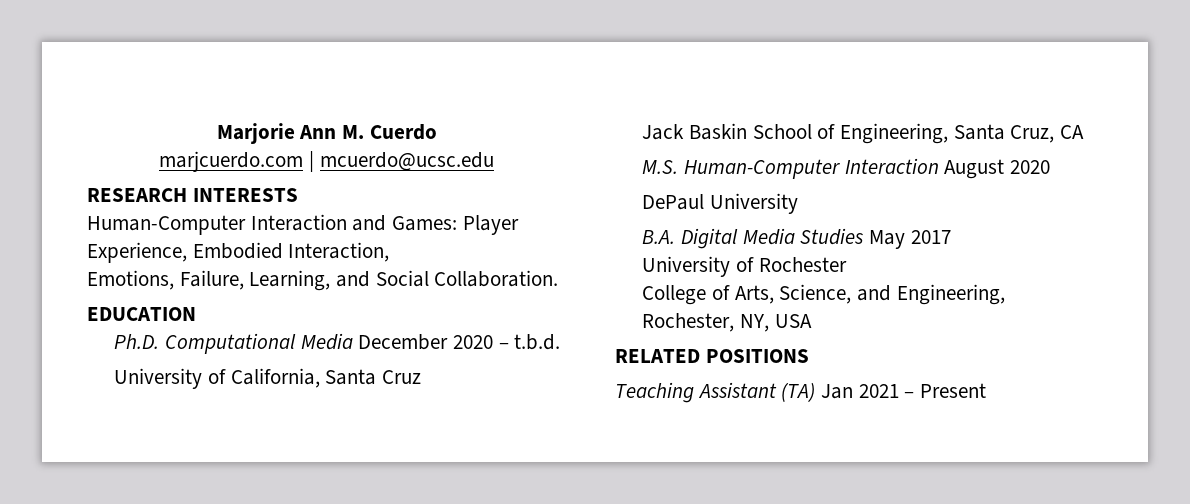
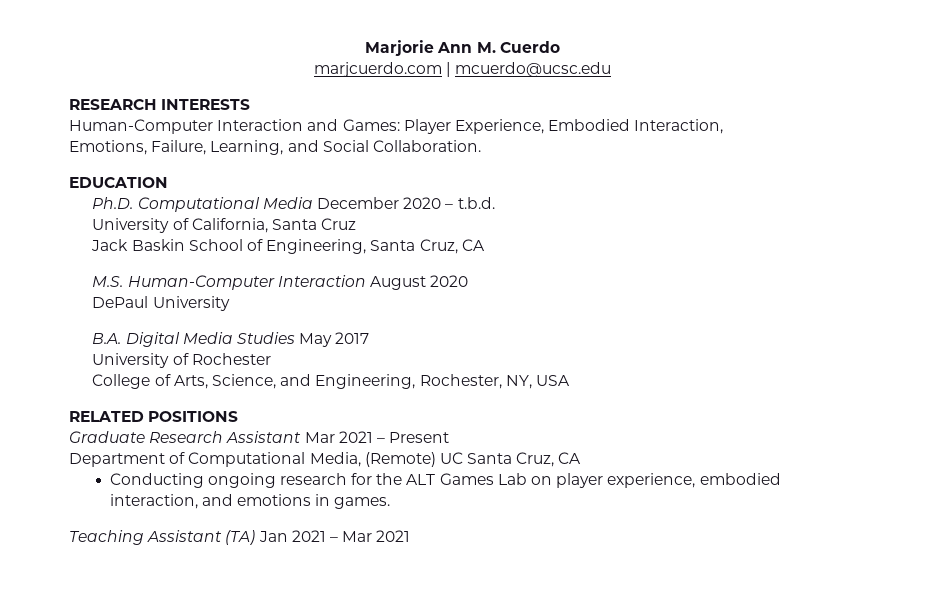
+ Graduate Research Assistant Mar 2021 – Present
+ Department of Computational Media, (Remote) UC Santa Cruz, CA
+ Conducting ongoing research for the ALT Games Lab on player experience, embodied interaction, and emotions in games.
- Teaching Assistant (TA) Jan 2021 – Present
+ Teaching Assistant (TA) Jan 2021 – Mar 2021

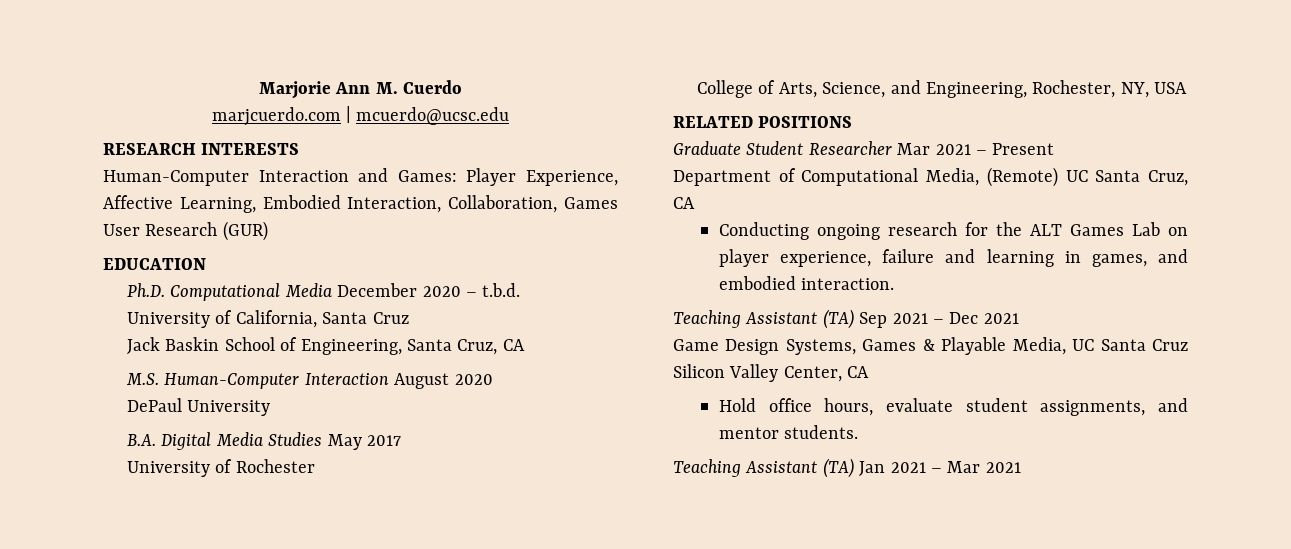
- Human-Computer Interaction and Games: Player Experience, Embodied Interaction,
- Emotions, Failure, Learning, and Social Collaboration.
+ Human-Computer Interaction and Games: Player Experience, Affective Learning, Embodied Interaction, Collaboration, Games User Research (GUR)
- Graduate Research Assistant Mar 2021 – Present
+ Graduate Student Researcher Mar 2021 – Present
- Conducting ongoing research for the ALT Games Lab on player experience, embodied interaction, and emotions in games.
+ Conducting ongoing research for the ALT Games Lab on player experience, failure and learning in games, and embodied interaction.
+ Teaching Assistant (TA) Sep 2021 – Dec 2021
+ Game Design Systems, Games & Playable Media, UC Santa Cruz Silicon Valley Center, CA
+ Hold office hours, evaluate student assignments, and mentor students.

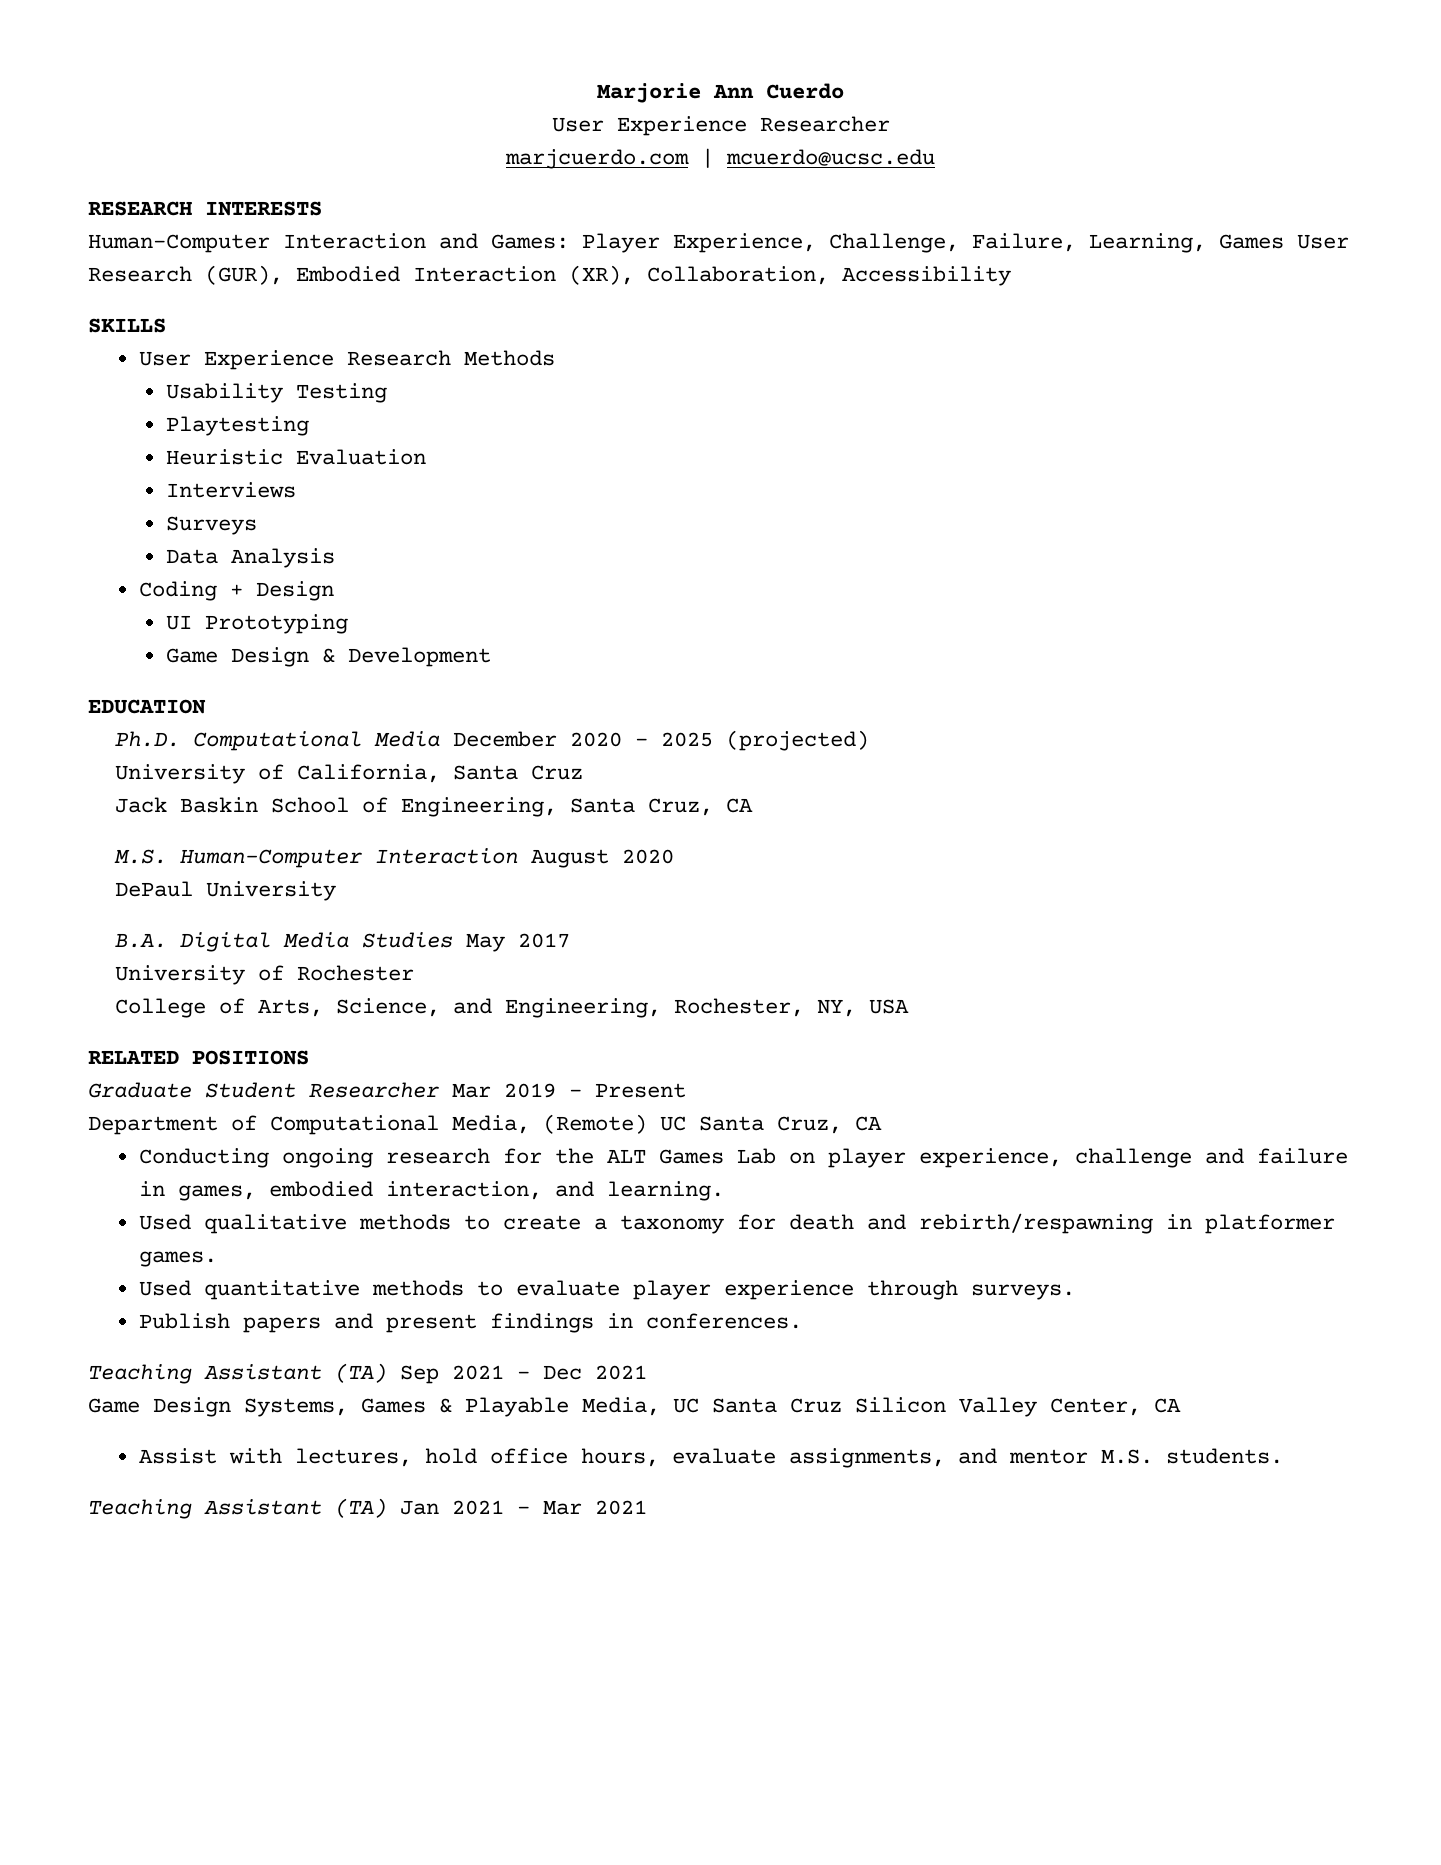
- Marjorie Ann M. Cuerdo
+ Marjorie Ann Cuerdo
+ User Experience Researcher
- Human-Computer Interaction and Games: Player Experience, Affective Learning, Embodied Interaction, Collaboration, Games User Research (GUR)
+ Human-Computer Interaction and Games: Player Experience, Challenge, Failure, Learning, Games User Research (GUR), Embodied Interaction (XR), Collaboration, Accessibility
+ SKILLS
+ User Experience Research Methods
+ Usability Testing
+ Playtesting
+ Heuristic Evaluation
+ Interviews
+ Surveys
+ Data Analysis
+ Coding + Design
+ UI Prototyping
+ Game Design & Development
- Ph.D. Computational Media December 2020 – t.b.d.
+ Ph.D. Computational Media December 2020 – 2025 (projected)
- Graduate Student Researcher Mar 2021 – Present
+ Graduate Student Researcher Mar 2019 – Present
- Conducting ongoing research for the ALT Games Lab on player experience, failure and learning in games, and embodied interaction.
+ Conducting ongoing research for the ALT Games Lab on player experience, challenge and failure in games, embodied interaction, and learning.
+ Used qualitative methods to create a taxonomy for death and rebirth/respawning in platformer games.
+ Used quantitative methods to evaluate player experience through surveys.
+ Publish papers and present findings in conferences.
- Hold office hours, evaluate student assignments, and mentor students.
+ Assist with lectures, hold office hours, evaluate assignments, and mentor M.S. students.

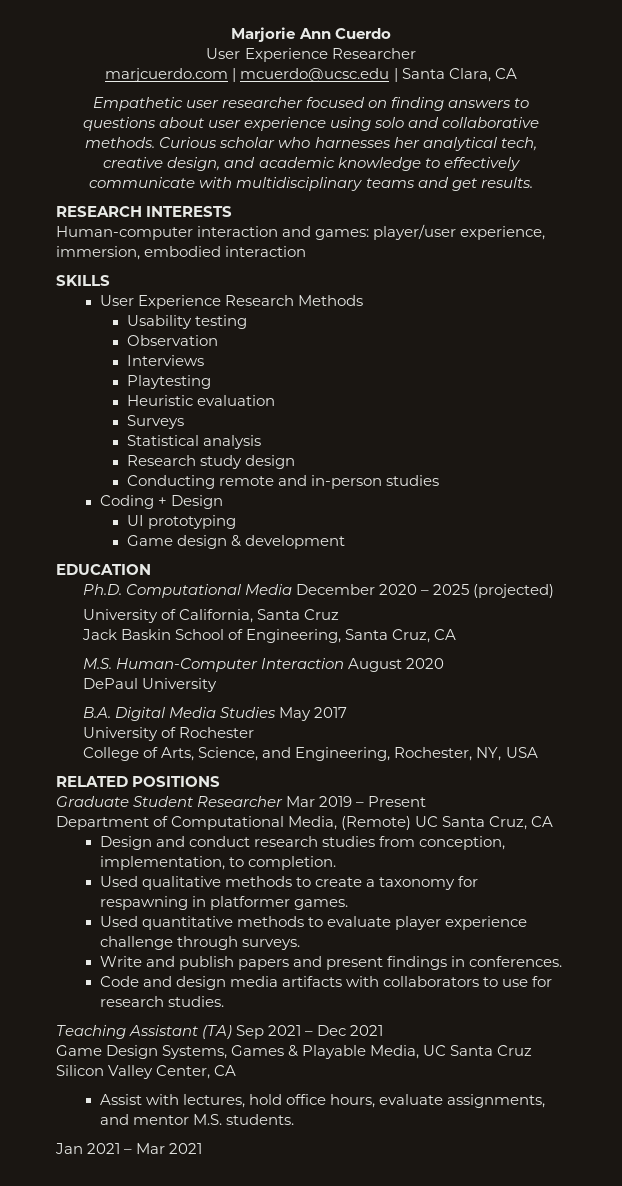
- marjcuerdo.com | mcuerdo@ucsc.edu
+ marjcuerdo.com | mcuerdo@ucsc.edu | Santa Clara, CA
+ Empathetic user researcher focused on finding answers to questions about user experience using solo and collaborative methods. Curious scholar who harnesses her analytical tech, creative design, and academic knowledge to effectively communicate with multidisciplinary teams and get results.
  RESEARCH INTERESTS
- Human-Computer Interaction and Games: Player Experience, Challenge, Failure, Learning, Games User Research (GUR), Embodied Interaction (XR), Collaboration, Accessibility
+ Human-computer interaction and games: player/user experience, immersion, embodied interaction
- Usability Testing
+ Usability testing
+ Observation
+ Interviews
- Heuristic Evaluation
- Interviews
+ Heuristic evaluation
- Data Analysis
+ Statistical analysis
+ Research study design
+ Conducting remote and in-person studies
- UI Prototyping
- Game Design & Development
+ UI prototyping
+ Game design & development
- Conducting ongoing research for the ALT Games Lab on player experience, challenge and failure in games, embodied interaction, and learning.
+ Design and conduct research studies from conception, implementation, to completion.
- Used qualitative methods to create a taxonomy for death and rebirth/respawning in platformer games.
+ Used qualitative methods to create a taxonomy for respawning in platformer games.
- Used quantitative methods to evaluate player experience through surveys.
+ Used quantitative methods to evaluate player experience challenge through surveys.
- Publish papers and present findings in conferences.
+ Write and publish papers and present findings in conferences.
+ Code and design media artifacts with collaborators to use for research studies.
- Teaching Assistant (TA) Jan 2021 – Mar 2021
+ Jan 2021 – Mar 2021

